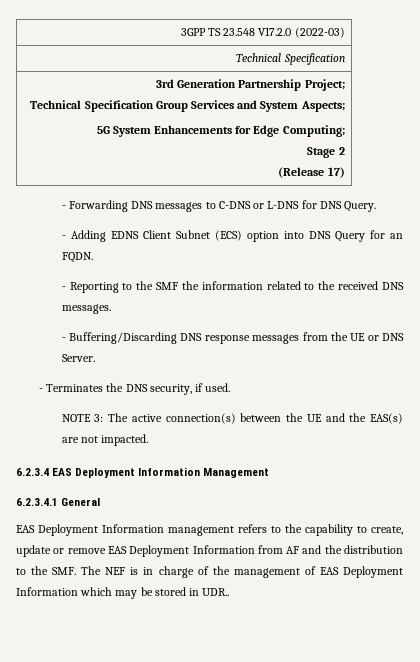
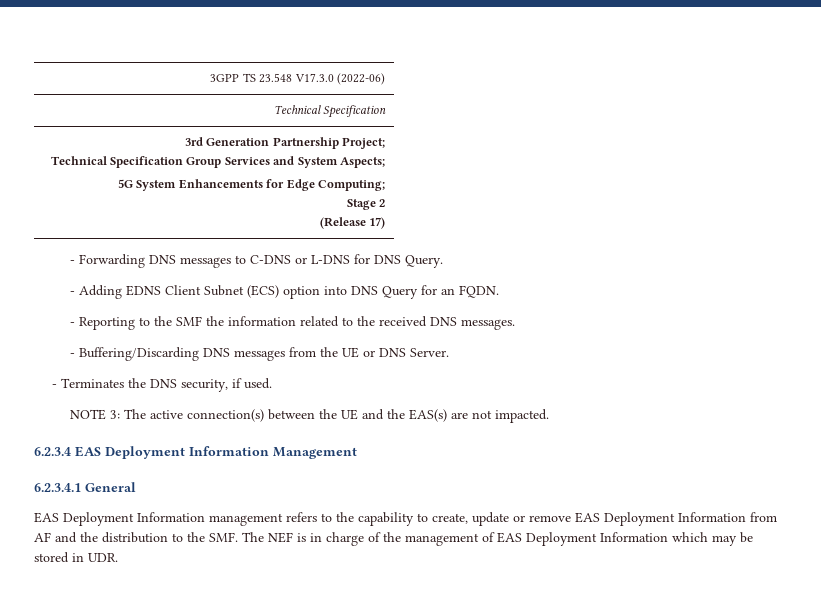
- 3GPP TS 23.548 V17.2.0 (2022-03)
+ 3GPP TS 23.548 V17.3.0 (2022-06)
- - Buffering/Discarding DNS response messages from the UE or DNS Server.
+ - Buffering/Discarding DNS messages from the UE or DNS Server.
- EAS Deployment Information management refers to the capability to create, update or remove EAS Deployment Information from AF and the distribution to the SMF. The NEF is in charge of the management of EAS Deployment Information which may be stored in UDR..
+ EAS Deployment Information management refers to the capability to create, update or remove EAS Deployment Information from AF and the distribution to the SMF. The NEF is in charge of the management of EAS Deployment Information which may be stored in UDR.

